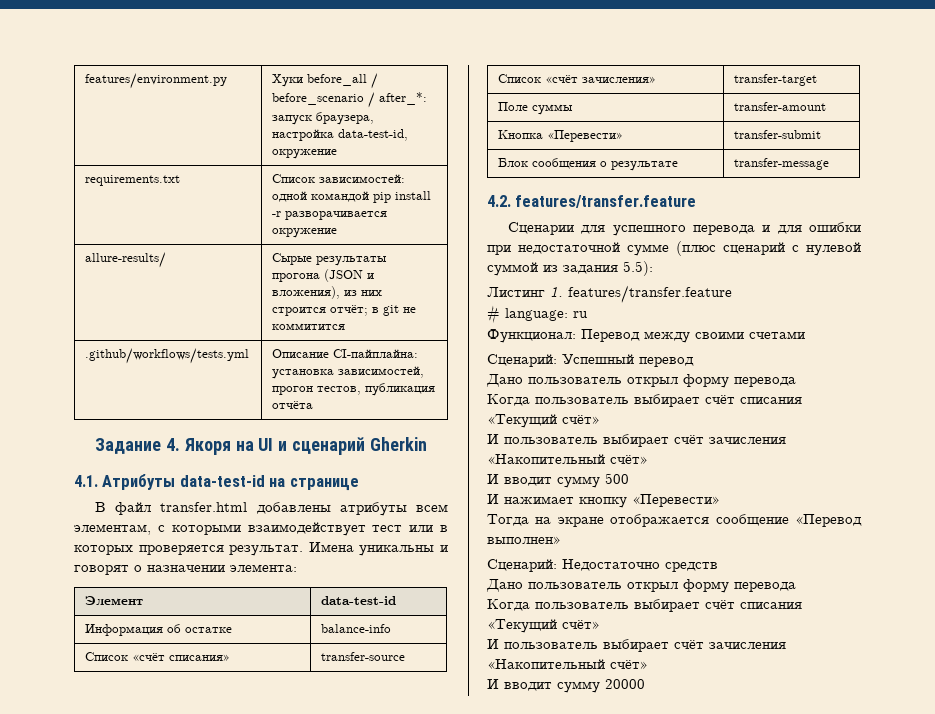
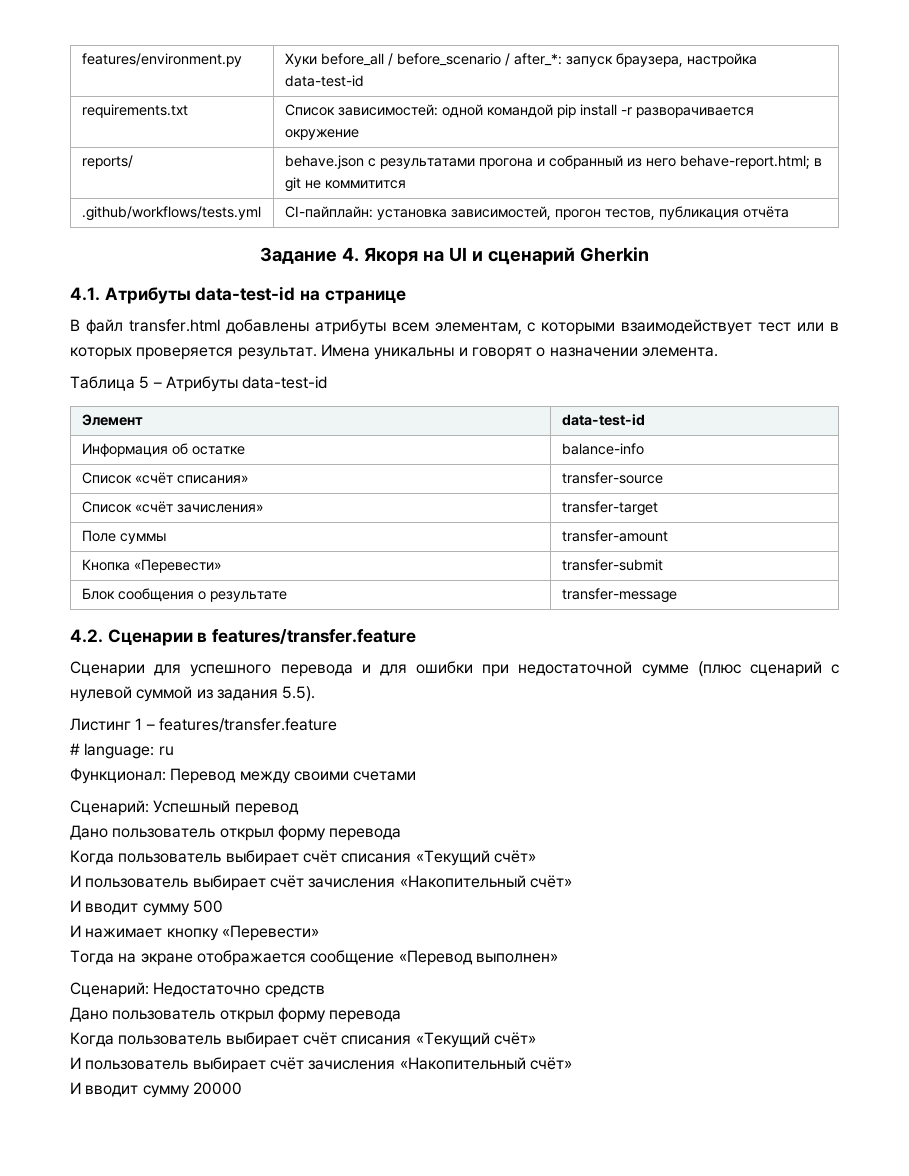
- features/environment.py | Хуки before_all / before_scenario / after_*: запуск браузера, настройка data-test-id, окружение
+ features/environment.py | Хуки before_all / before_scenario / after_*: запуск браузера, настройка data-test-id
- allure-results/ | Сырые результаты прогона (JSON и вложения), из них строится отчёт; в git не коммитится
+ reports/ | behave.json с результатами прогона и собранный из него behave-report.html; в git не коммитится
- .github/workflows/tests.yml | Описание CI-пайплайна: установка зависимостей, прогон тестов, публикация отчёта
+ .github/workflows/tests.yml | CI-пайплайн: установка зависимостей, прогон тестов, публикация отчёта
- Имена уникальны и говорят о назначении элемента:
+ Имена уникальны и говорят о назначении элемента.
+ Таблица 5 – Атрибуты data-test-id
- 4.2. features/transfer.feature
+ 4.2. Сценарии в features/transfer.feature
- Сценарии для успешного перевода и для ошибки при недостаточной сумме (плюс сценарий с нулевой суммой из задания 5.5):
+ Сценарии для успешного перевода и для ошибки при недостаточной сумме (плюс сценарий с нулевой суммой из задания 5.5).
- Листинг 1. features/transfer.feature
+ Листинг 1 – features/transfer.feature

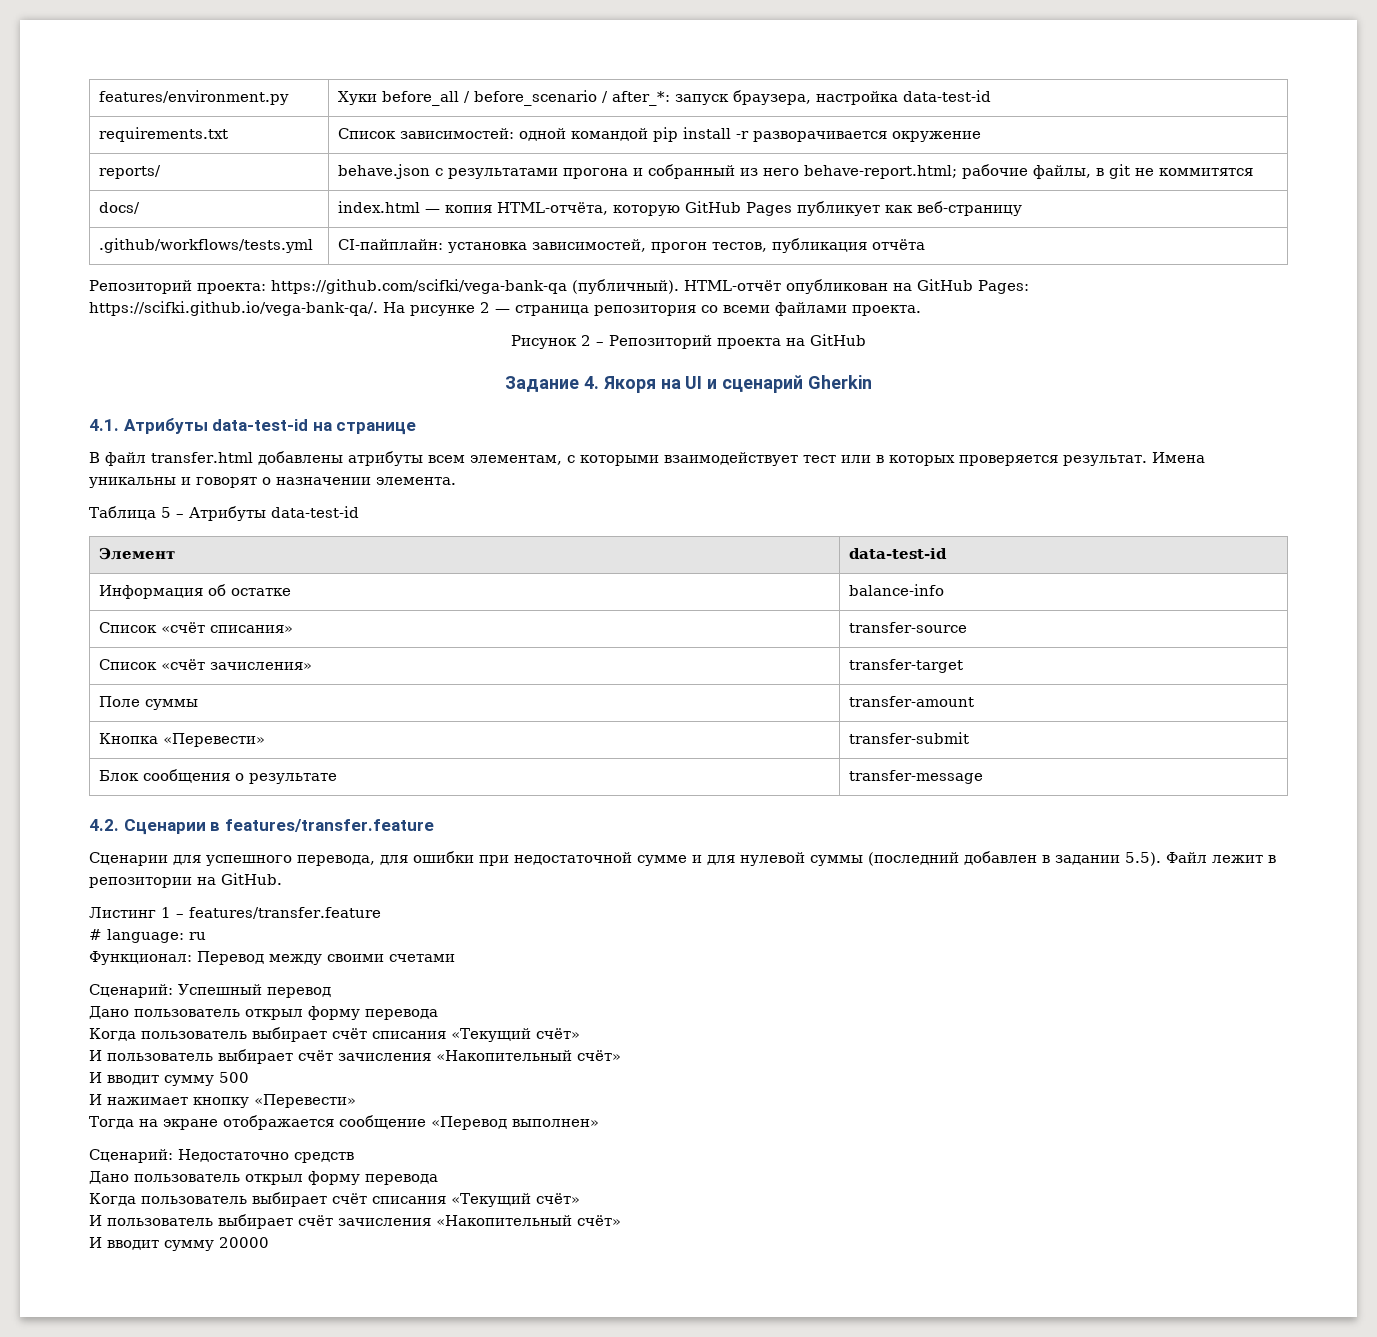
- reports/ | behave.json с результатами прогона и собранный из него behave-report.html; в git не коммитится
+ reports/ | behave.json с результатами прогона и собранный из него behave-report.html; рабочие файлы, в git не коммитятся
+ docs/ | index.html — копия HTML-отчёта, которую GitHub Pages публикует как веб-страницу
+ Репозиторий проекта: https://github.com/scifki/vega-bank-qa (публичный). HTML-отчёт опубликован на GitHub Pages: https://scifki.github.io/vega-bank-qa/. На рисунке 2 — страница репозитория со всеми файлами проекта.
+ Рисунок 2 – Репозиторий проекта на GitHub
- Сценарии для успешного перевода и для ошибки при недостаточной сумме (плюс сценарий с нулевой суммой из задания 5.5).
+ Сценарии для успешного перевода, для ошибки при недостаточной сумме и для нулевой суммы (последний добавлен в задании 5.5). Файл лежит в репозитории на GitHub.

